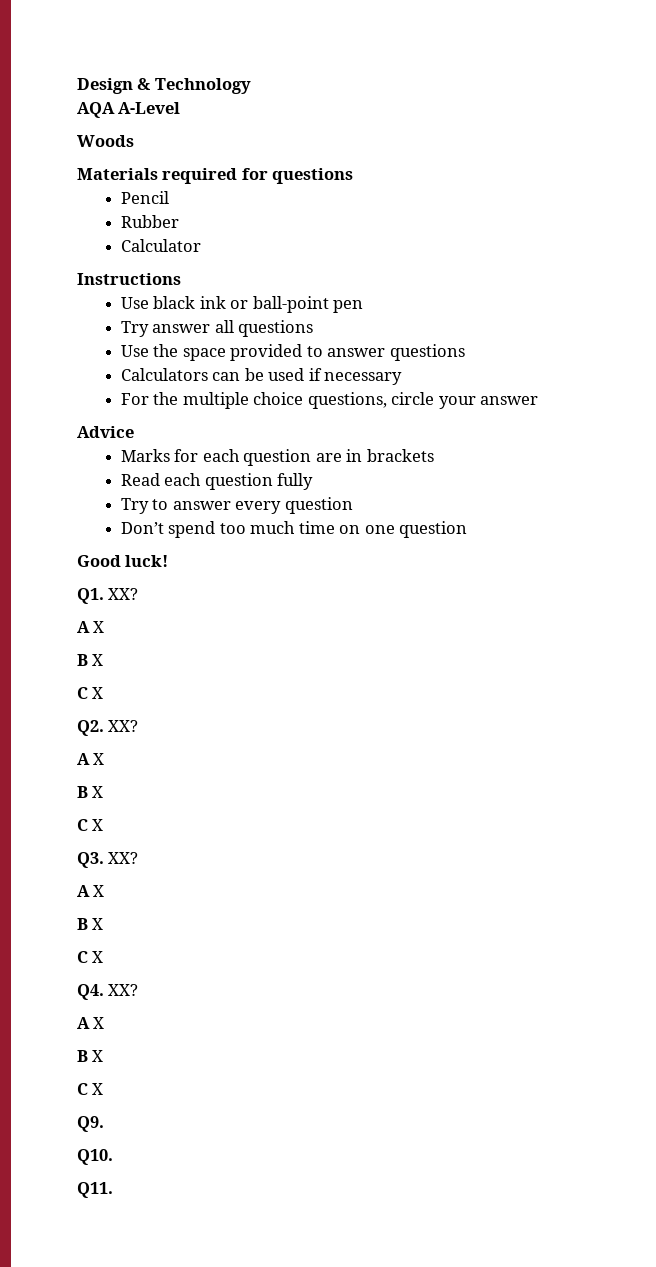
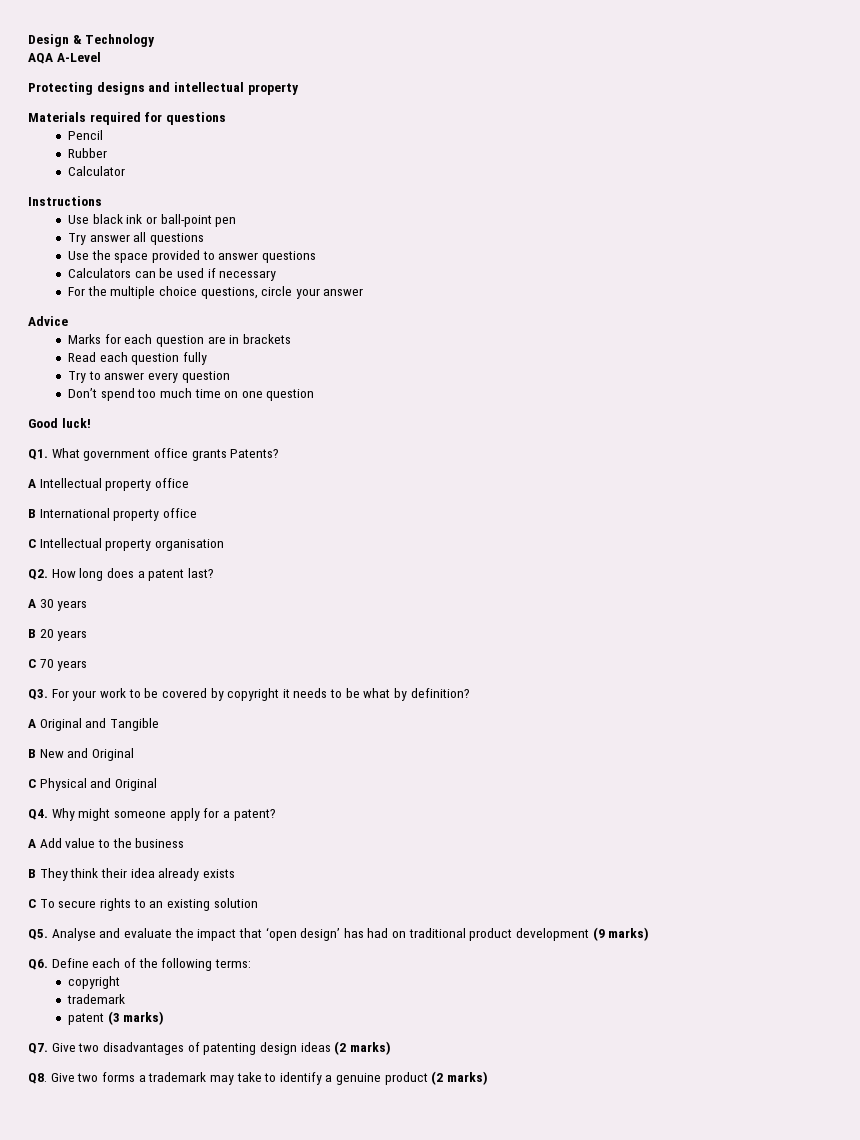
- Woods
+ Protecting designs and intellectual property
- Q1. XX?
- A X
- B X
- C X
- Q2. XX?
- A X
- B X
- C X
+ Q1. What government office grants Patents?
+ A Intellectual property office
+ B International property office
+ C Intellectual property organisation
+ Q2. How long does a patent last?
+ A 30 years
+ B 20 years
+ C 70 years
- Q3. XX?
- A X
- B X
- C X
- Q4. XX?
- A X
- B X
- C X
- Q9.
- Q10.
- Q11.
+ Q3. For your work to be covered by copyright it needs to be what by definition?
+ A Original and Tangible
+ B New and Original
+ C Physical and Original
+ Q4. Why might someone apply for a patent?
+ A Add value to the business
+ B They think their idea already exists
+ C To secure rights to an existing solution
+ Q5. Analyse and evaluate the impact that ‘open design’ has had on traditional product development (9 marks)
+ Q6. Define each of the following terms:
+ copyright
+ trademark
+ patent (3 marks)
+ Q7. Give two disadvantages of patenting design ideas (2 marks)
+ Q8. Give two forms a trademark may take to identify a genuine product (2 marks)

